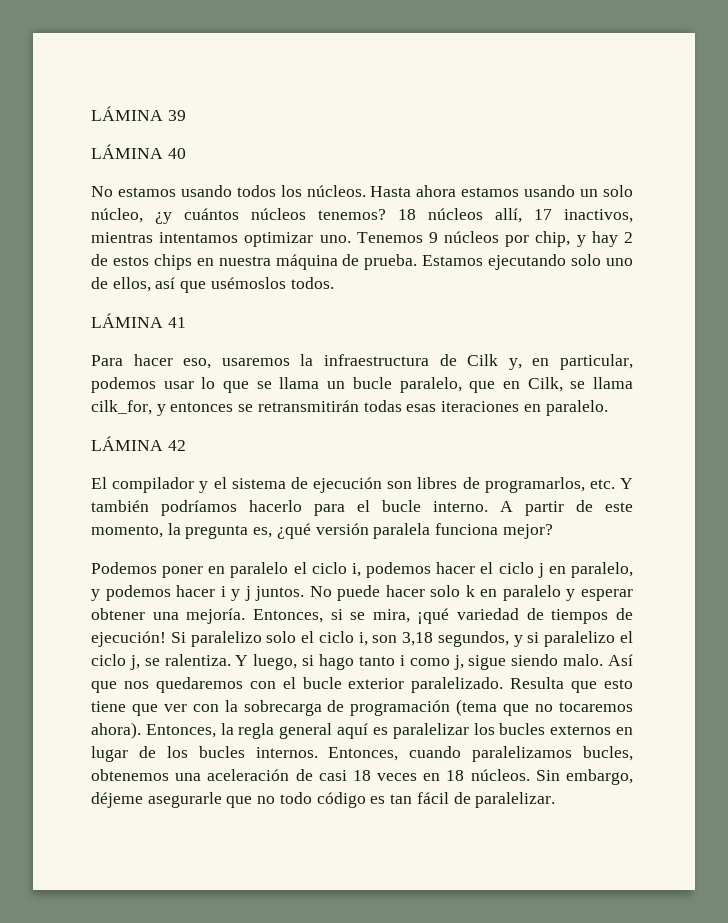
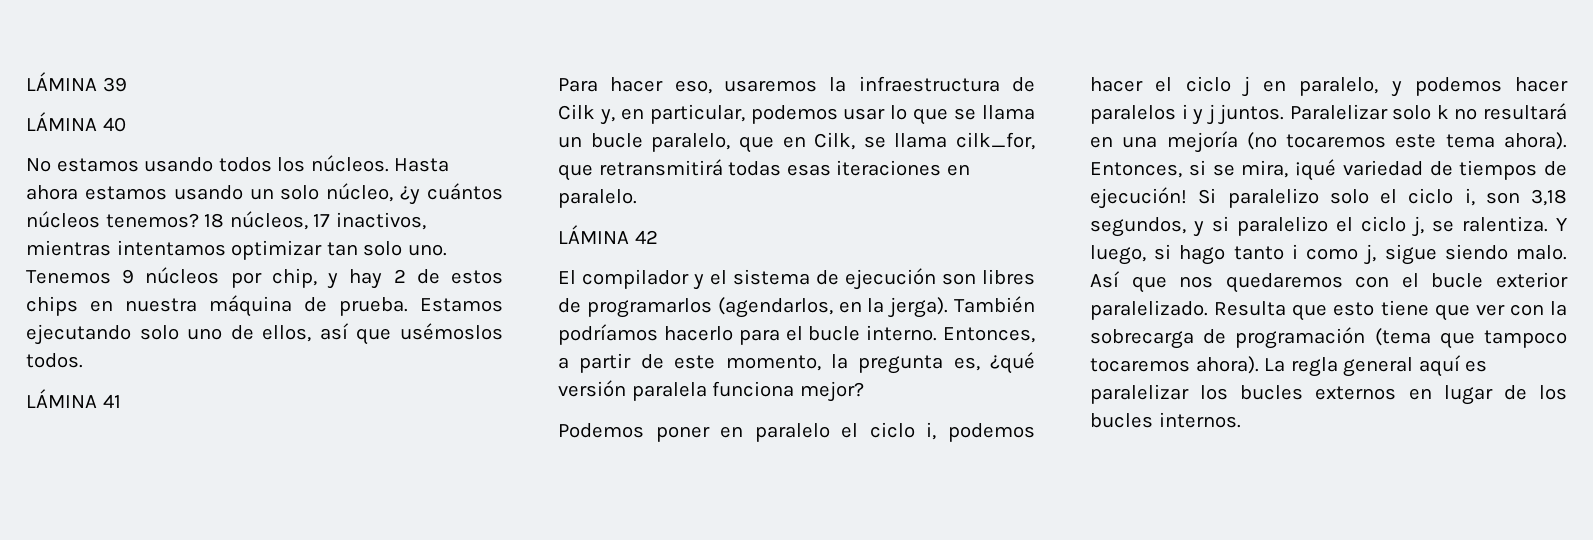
- 18 núcleos allí, 17 inactivos, mientras intentamos optimizar uno.
+ 18 núcleos, 17 inactivos, mientras intentamos optimizar tan solo uno.
- Para hacer eso, usaremos la infraestructura de Cilk y, en particular, podemos usar lo que se llama un bucle paralelo, que en Cilk, se llama cilk_for, y entonces se retransmitirán todas esas iteraciones en paralelo.
+ Para hacer eso, usaremos la infraestructura de Cilk y, en particular, podemos usar lo que se llama un bucle paralelo, que en Cilk, se llama cilk_for, que retransmitirá todas esas iteraciones en paralelo.
- El compilador y el sistema de ejecución son libres de programarlos, etc. Y también podríamos hacerlo para el bucle interno.
+ El compilador y el sistema de ejecución son libres de programarlos (agendarlos, en la jerga). También podríamos hacerlo para el bucle interno.
- A partir de este momento, la pregunta es, ¿qué versión paralela funciona mejor?
+ Entonces, a partir de este momento, la pregunta es, ¿qué versión paralela funciona mejor?
- Podemos poner en paralelo el ciclo i, podemos hacer el ciclo j en paralelo, y podemos hacer i y j juntos.
+ Podemos poner en paralelo el ciclo i, podemos hacer el ciclo j en paralelo, y podemos hacer paralelos i y j juntos.
- No puede hacer solo k en paralelo y esperar obtener una mejoría.
+ Paralelizar solo k no resultará en una mejoría (no tocaremos este tema ahora).
- Resulta que esto tiene que ver con la sobrecarga de programación (tema que no tocaremos ahora).
+ Resulta que esto tiene que ver con la sobrecarga de programación (tema que tampoco tocaremos ahora).
- Entonces, la regla general aquí es paralelizar los bucles externos en lugar de los bucles internos. Entonces, cuando paralelizamos bucles, obtenemos una aceleración de casi 18 veces en 18 núcleos. Sin embargo, déjeme asegurarle que no todo código es tan fácil de paralelizar.
+ La regla general aquí es paralelizar los bucles externos en lugar de los bucles internos.

